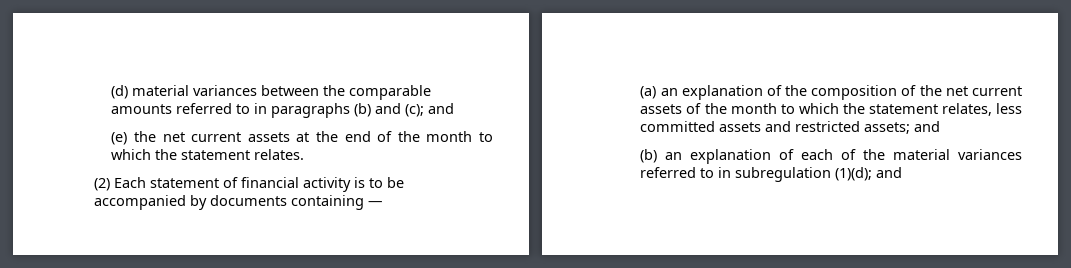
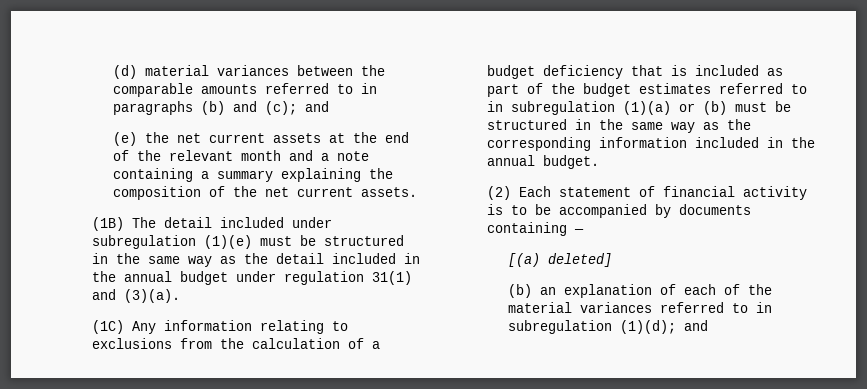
- (e) the net current assets at the end of the month to which the statement relates.
+ (e) the net current assets at the end of the relevant month and a note containing a summary explaining the composition of the net current assets.
+ (1B) The detail included under subregulation (1)(e) must be structured in the same way as the detail included in the annual budget under regulation 31(1) and (3)(a).
+ (1C) Any information relating to exclusions from the calculation of a budget deficiency that is included as part of the budget estimates referred to in subregulation (1)(a) or (b) must be structured in the same way as the corresponding information included in the annual budget.
- (a) an explanation of the composition of the net current assets of the month to which the statement relates, less committed assets and restricted assets; and
+ [(a) deleted]

